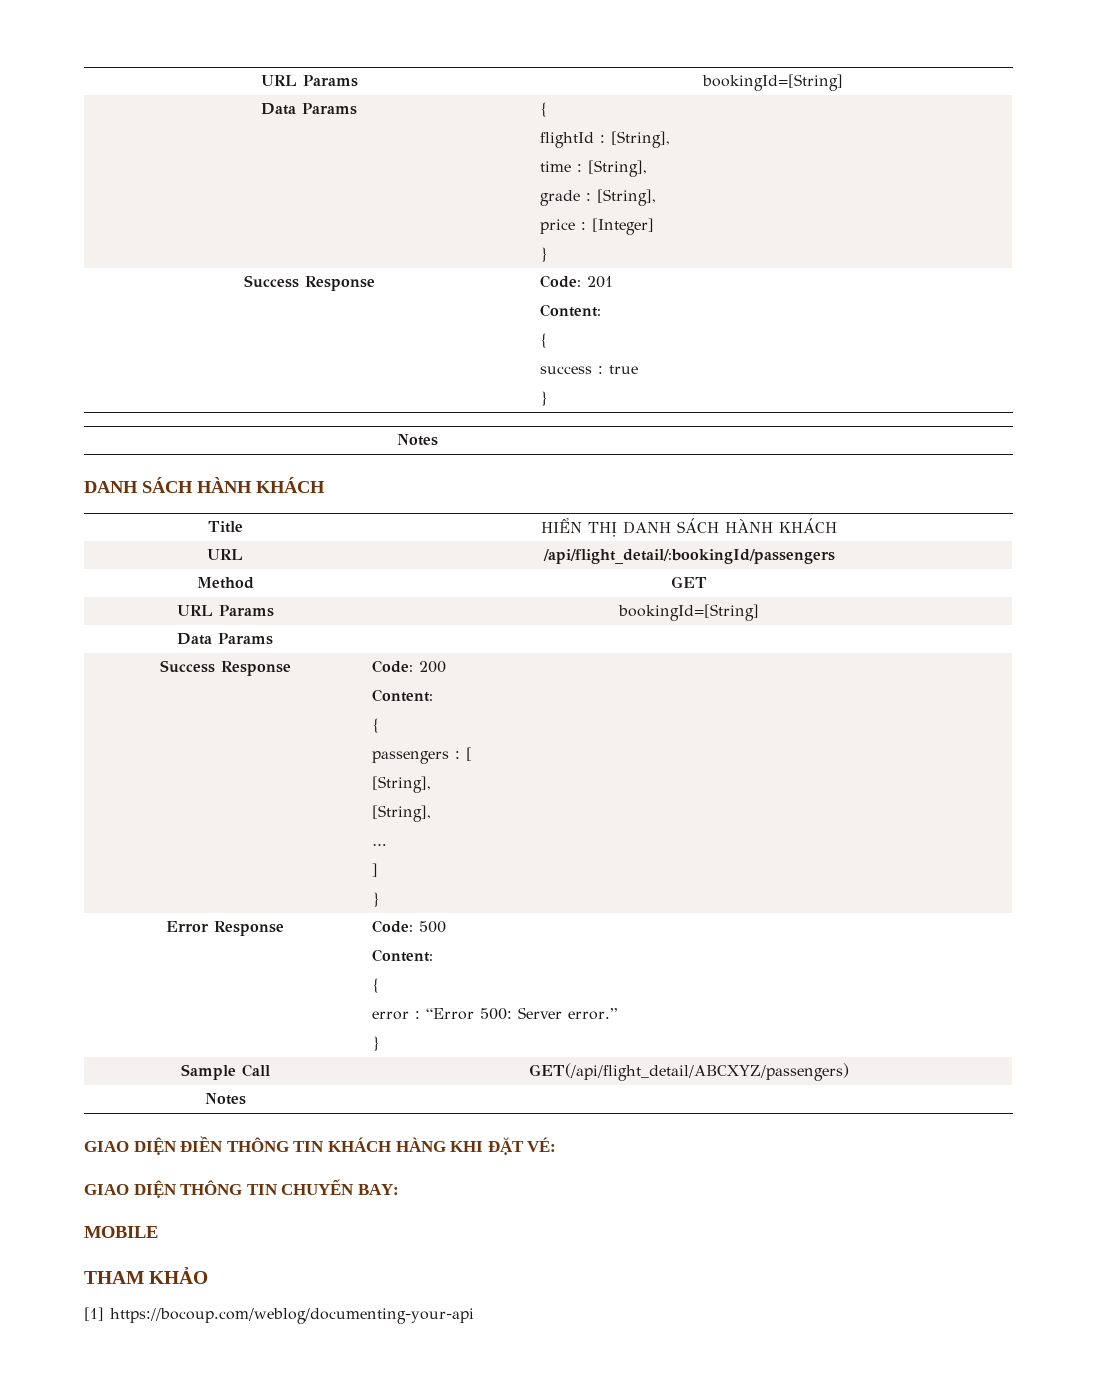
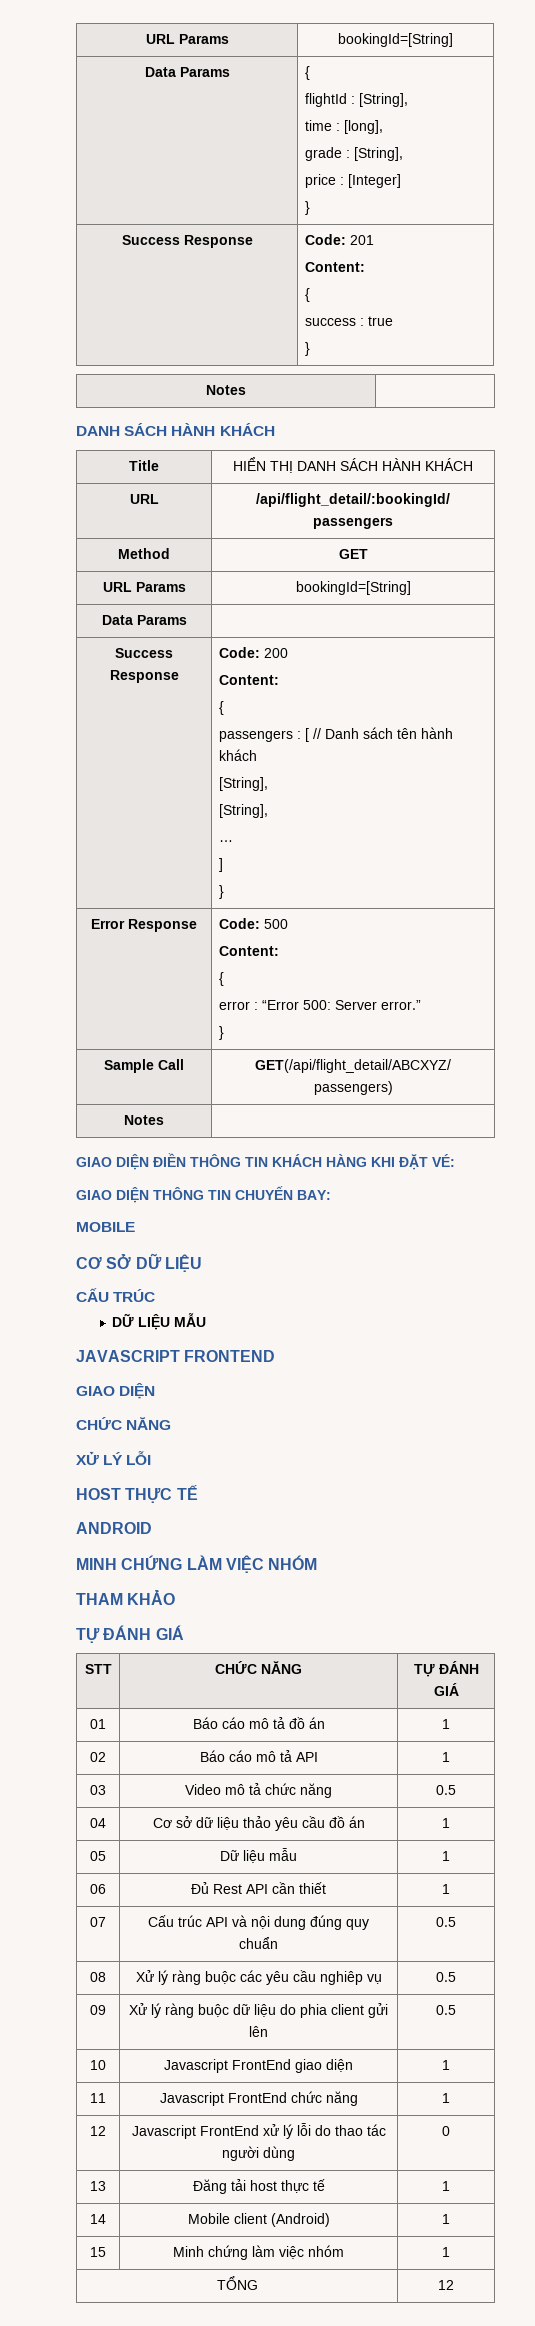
  Data Params | {
  flightId : [String],
- time : [String],
+ time : [long],
  Success Response | Code: 200
  Content:
  {
- passengers : [
+ passengers : [ // Danh sách tên hành khách
+ CƠ SỞ DỮ LIỆU
+ CẤU TRÚC
+ DỮ LIỆU MẪU
+ JAVASCRIPT FRONTEND
+ GIAO DIỆN
+ CHỨC NĂNG
+ XỬ LÝ LỖI
+ HOST THỰC TẾ
+ ANDROID
+ MINH CHỨNG LÀM VIỆC NHÓM
  THAM KHẢO
- [1] https://bocoup.com/weblog/documenting-your-api
+ TỰ ĐÁNH GIÁ
+ STT | CHỨC NĂNG | TỰ ĐÁNH GIÁ
+ 01 | Báo cáo mô tả đồ án | 1
+ 02 | Báo cáo mô tả API | 1
+ 03 | Video mô tả chức năng | 0.5
+ 04 | Cơ sở dữ liệu thảo yêu cầu đồ án | 1
+ 05 | Dữ liệu mẫu | 1
+ 06 | Đủ Rest API cần thiết | 1
+ 07 | Cấu trúc API và nội dung đúng quy chuẩn | 0.5
+ 08 | Xử lý ràng buộc các yêu cầu nghiêp vụ | 0.5
+ 09 | Xử lý ràng buộc dữ liệu do phia client gửi lên | 0.5
+ 10 | Javascript FrontEnd giao diện | 1
+ 11 | Javascript FrontEnd chức năng | 1
+ 12 | Javascript FrontEnd xử lý lỗi do thao tác người dùng | 0
+ 13 | Đăng tải host thực tế | 1
+ 14 | Mobile client (Android) | 1
+ 15 | Minh chứng làm việc nhóm | 1
+ TỔNG | 12

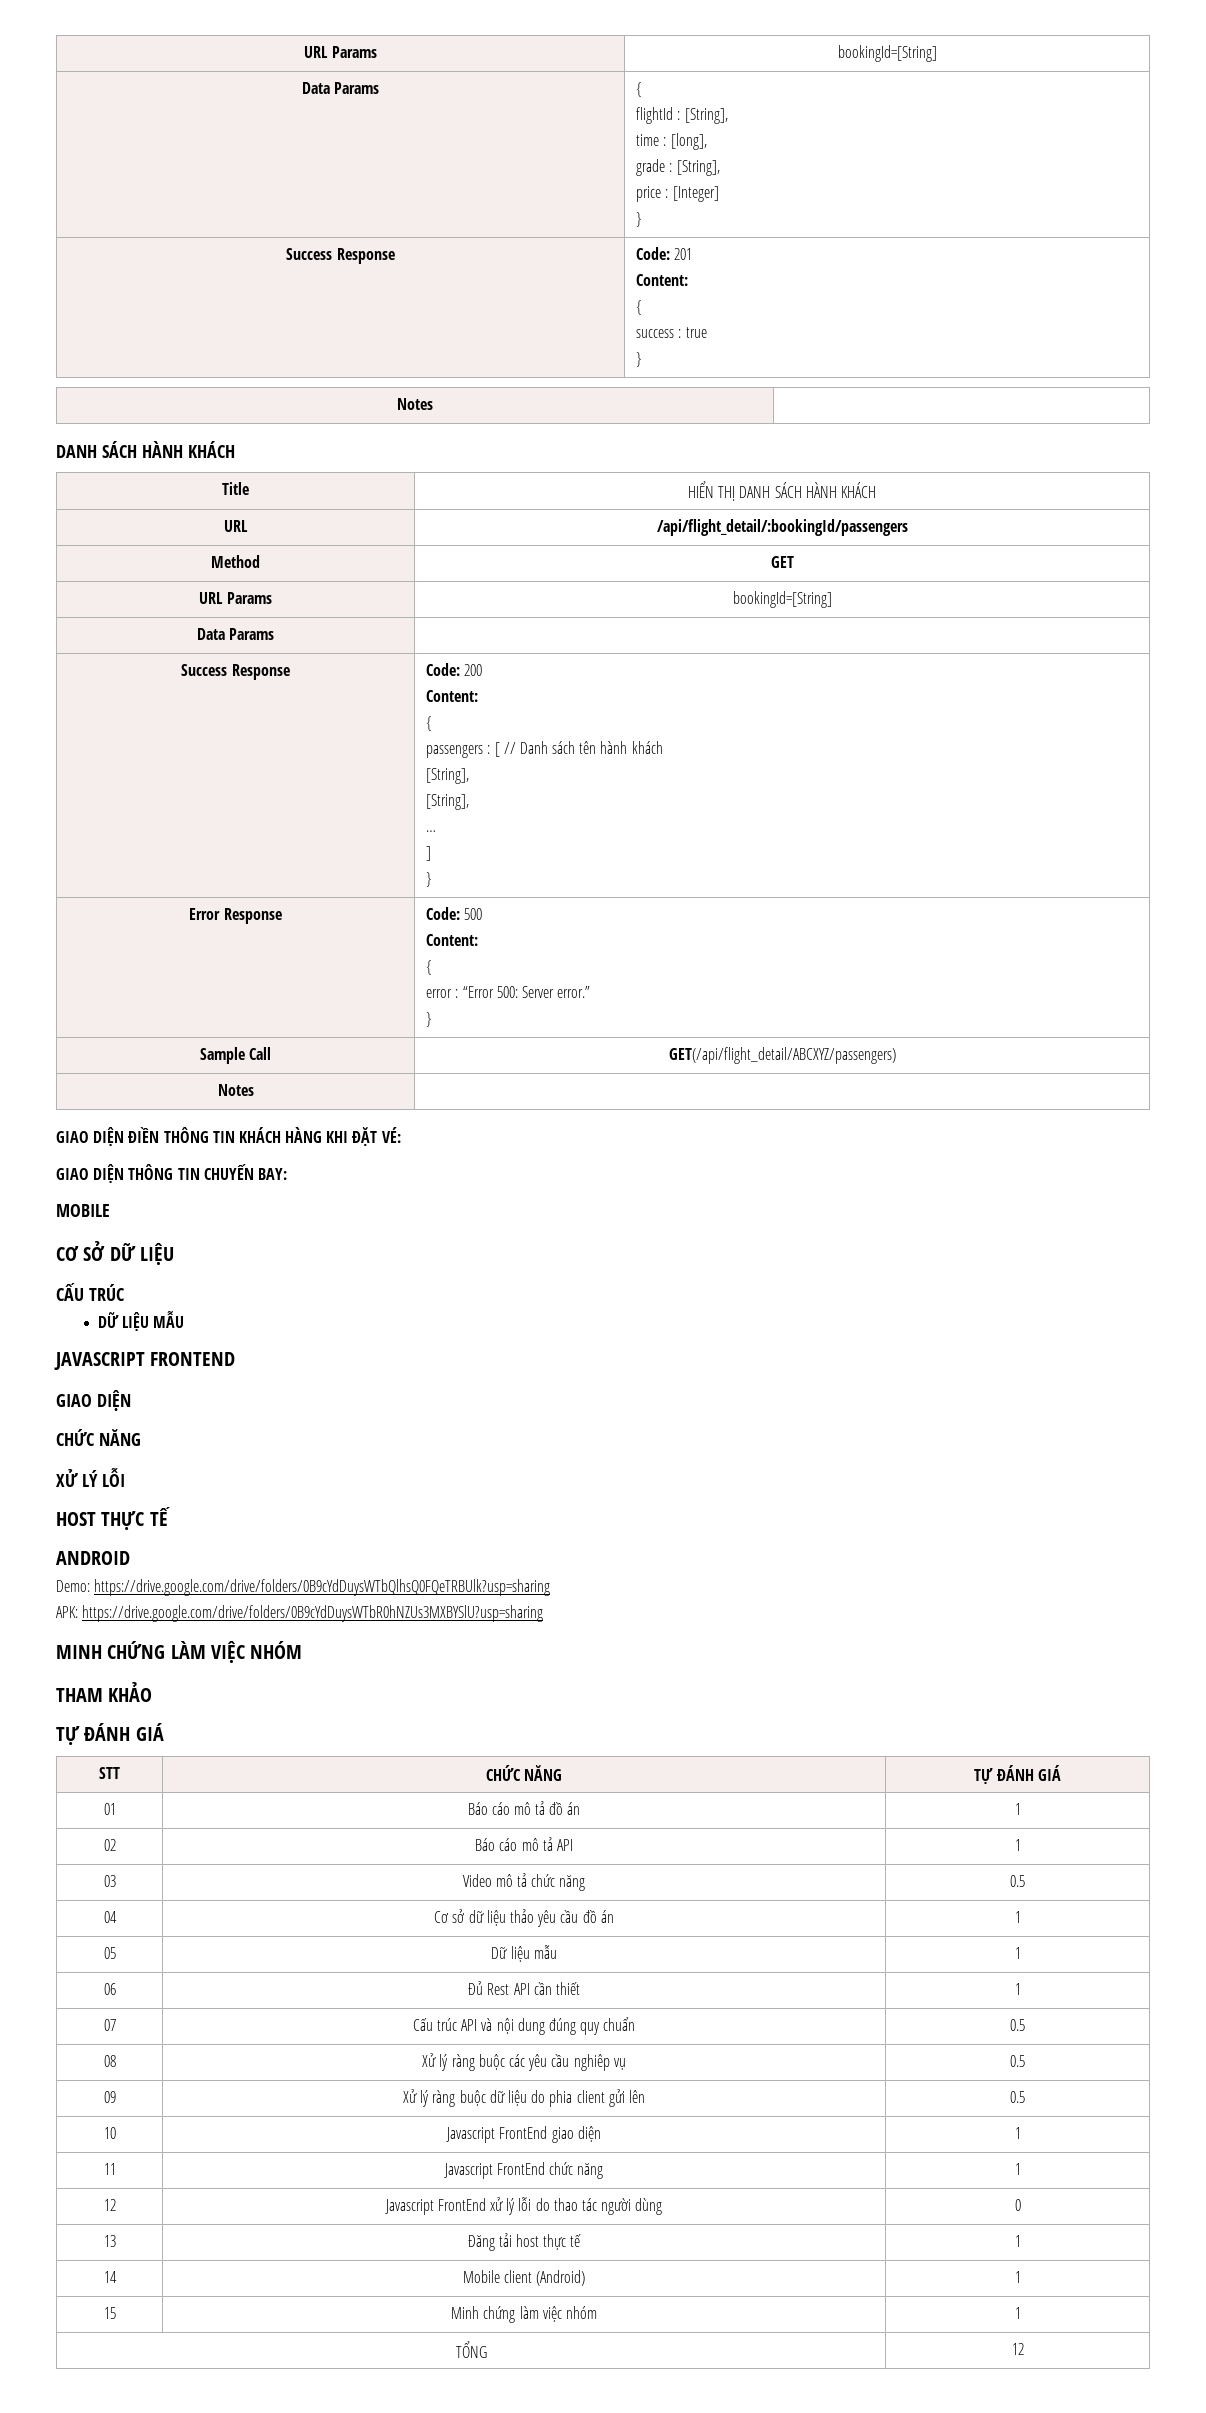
+ Demo: https://drive.google.com/drive/folders/0B9cYdDuysWTbQlhsQ0FQeTRBUlk?usp=sharing
+ APK: https://drive.google.com/drive/folders/0B9cYdDuysWTbR0hNZUs3MXBYSlU?usp=sharing

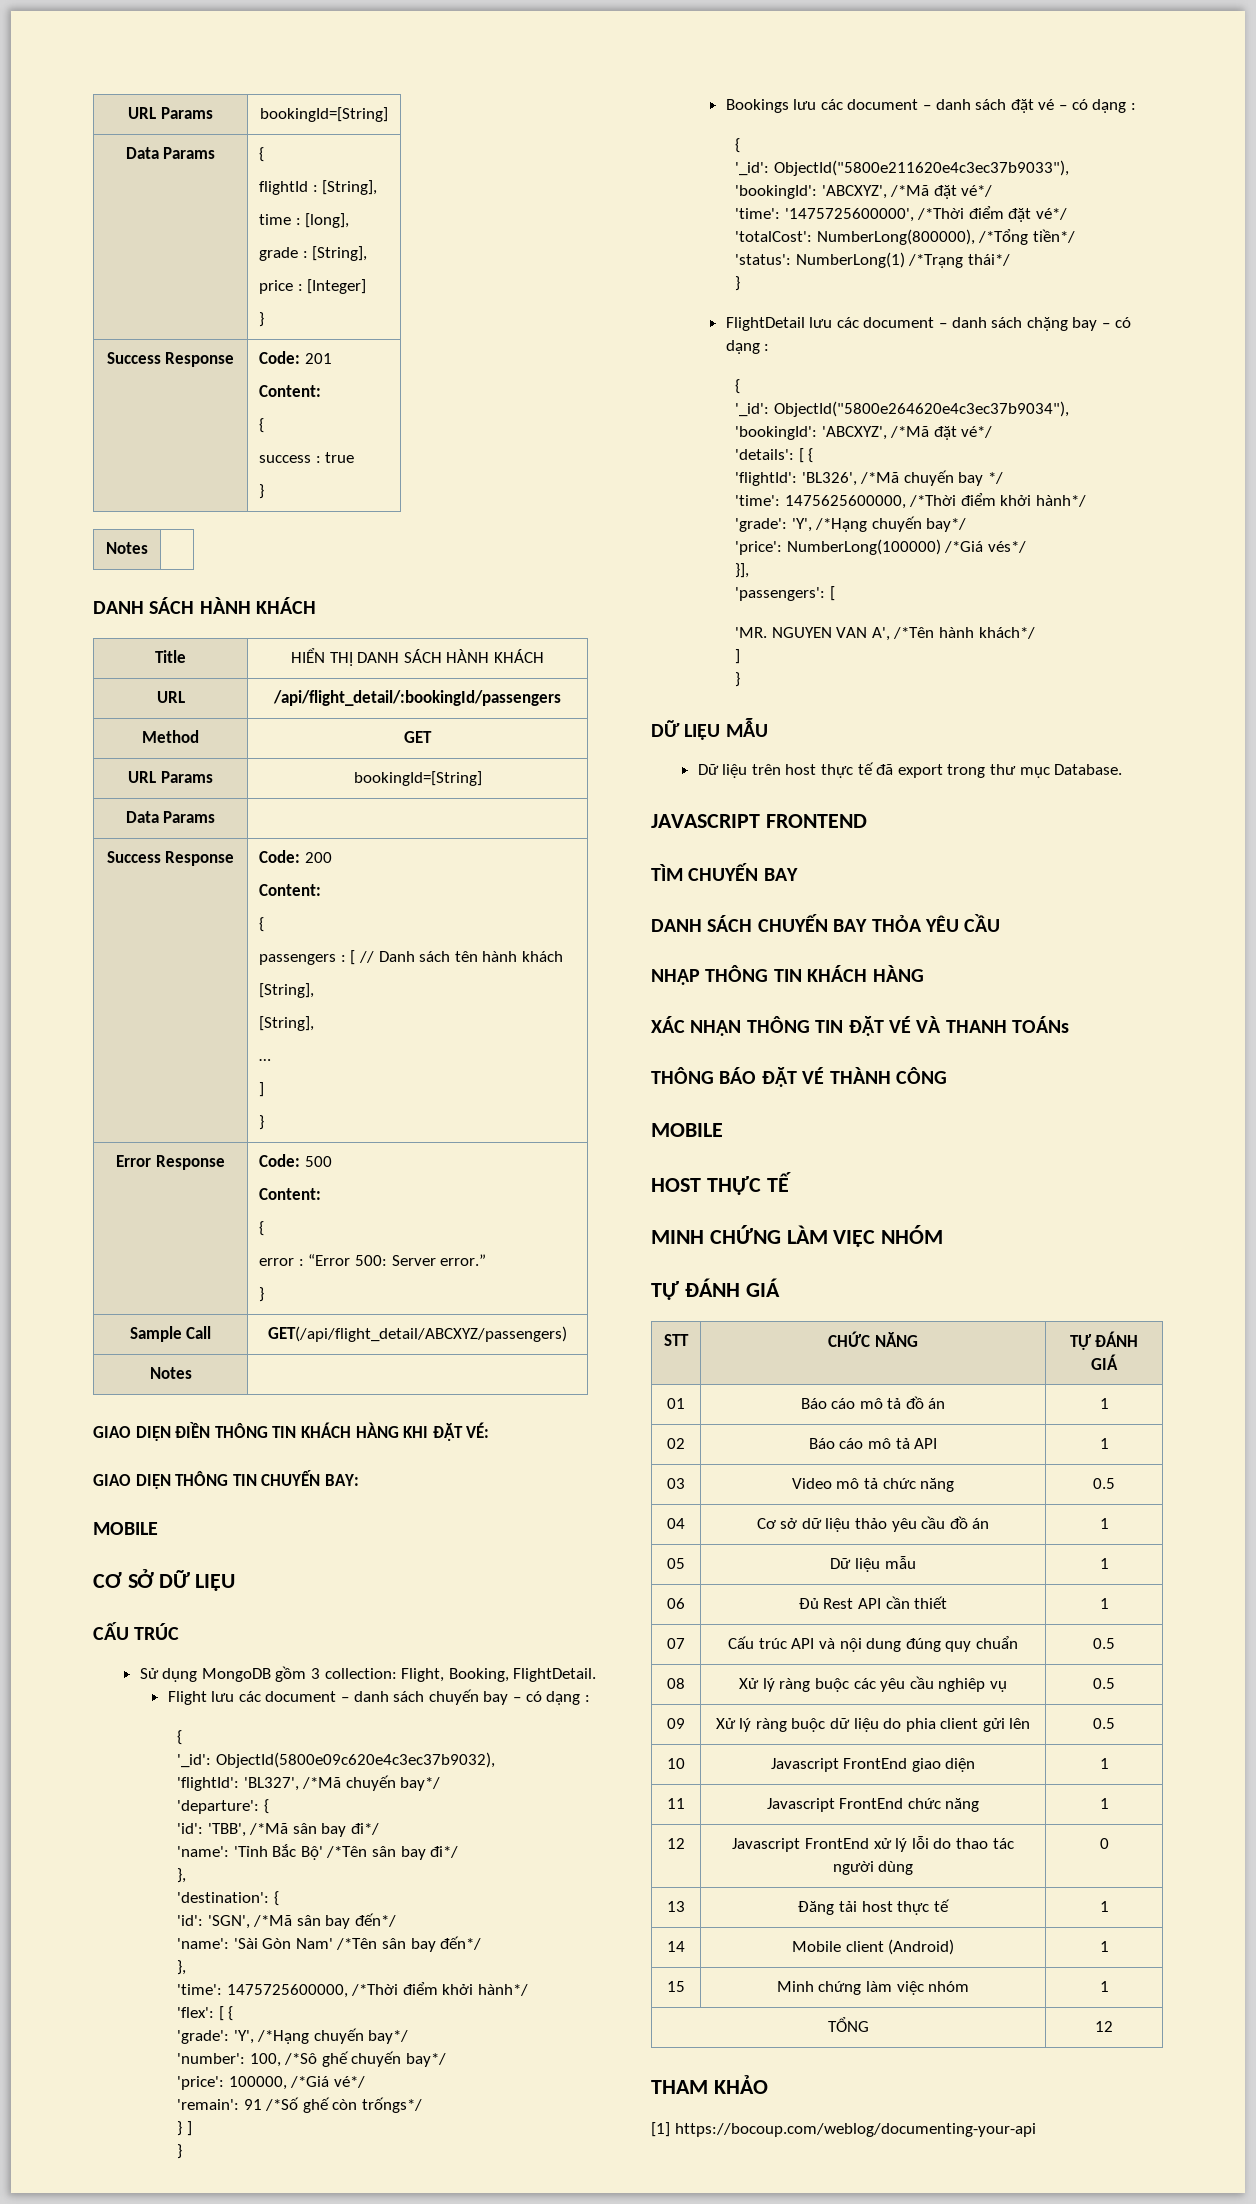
+ Sử dụng MongoDB gồm 3 collection: Flight, Booking, FlightDetail.
+ Flight lưu các document – danh sách chuyến bay – có dạng :
+ {
+ '_id': ObjectId(5800e09c620e4c3ec37b9032),
+ 'flightId': 'BL327', /*Mã chuyến bay*/
+ 'departure': {
+ 'id': 'TBB', /*Mã sân bay đi*/
+ 'name': 'Tỉnh Bắc Bộ' /*Tên sân bay đi*/
+ },
+ 'destination': {
+ 'id': 'SGN', /*Mã sân bay đến*/
+ 'name': 'Sài Gòn Nam' /*Tên sân bay đến*/
+ },
+ 'time': 1475725600000, /*Thời điểm khởi hành*/
+ 'flex': [ {
+ 'grade': 'Y', /*Hạng chuyến bay*/
+ 'number': 100, /*Sô ghế chuyến bay*/
+ 'price': 100000, /*Giá vé*/
+ 'remain': 91 /*Số ghế còn trốngs*/
+ } ]
+ }
+ Bookings lưu các document – danh sách đặt vé – có dạng :
+ {
+ '_id': ObjectId("5800e211620e4c3ec37b9033"),
+ 'bookingId': 'ABCXYZ', /*Mã đặt vé*/
+ 'time': '1475725600000', /*Thời điểm đặt vé*/
+ 'totalCost': NumberLong(800000), /*Tổng tiền*/
+ 'status': NumberLong(1) /*Trạng thái*/
+ }
+ FlightDetail lưu các document – danh sách chặng bay – có dạng :
+ {
+ '_id': ObjectId("5800e264620e4c3ec37b9034"),
+ 'bookingId': 'ABCXYZ', /*Mã đặt vé*/
+ 'details': [ {
+ 'flightId': 'BL326', /*Mã chuyến bay */
+ 'time': 1475625600000, /*Thời điểm khởi hành*/
+ 'grade': 'Y', /*Hạng chuyến bay*/
+ 'price': NumberLong(100000) /*Giá vés*/
+ }],
+ 'passengers': [
+ 'MR. NGUYEN VAN A', /*Tên hành khách*/
+ ]
+ }
  DỮ LIỆU MẪU
+ Dữ liệu trên host thực tế đã export trong thư mục Database.
  JAVASCRIPT FRONTEND
- GIAO DIỆN
- CHỨC NĂNG
- XỬ LÝ LỖI
+ TÌM CHUYẾN BAY
+ DANH SÁCH CHUYẾN BAY THỎA YÊU CẦU
+ NHẬP THÔNG TIN KHÁCH HÀNG
+ XÁC NHẬN THÔNG TIN ĐẶT VÉ VÀ THANH TOÁNs
+ THÔNG BÁO ĐẶT VÉ THÀNH CÔNG
+ MOBILE
  HOST THỰC TẾ
- ANDROID
- Demo: https://drive.google.com/drive/folders/0B9cYdDuysWTbQlhsQ0FQeTRBUlk?usp=sharing
- APK: https://drive.google.com/drive/folders/0B9cYdDuysWTbR0hNZUs3MXBYSlU?usp=sharing
- THAM KHẢO
+ THAM KHẢO
+ [1] https://bocoup.com/weblog/documenting-your-api

